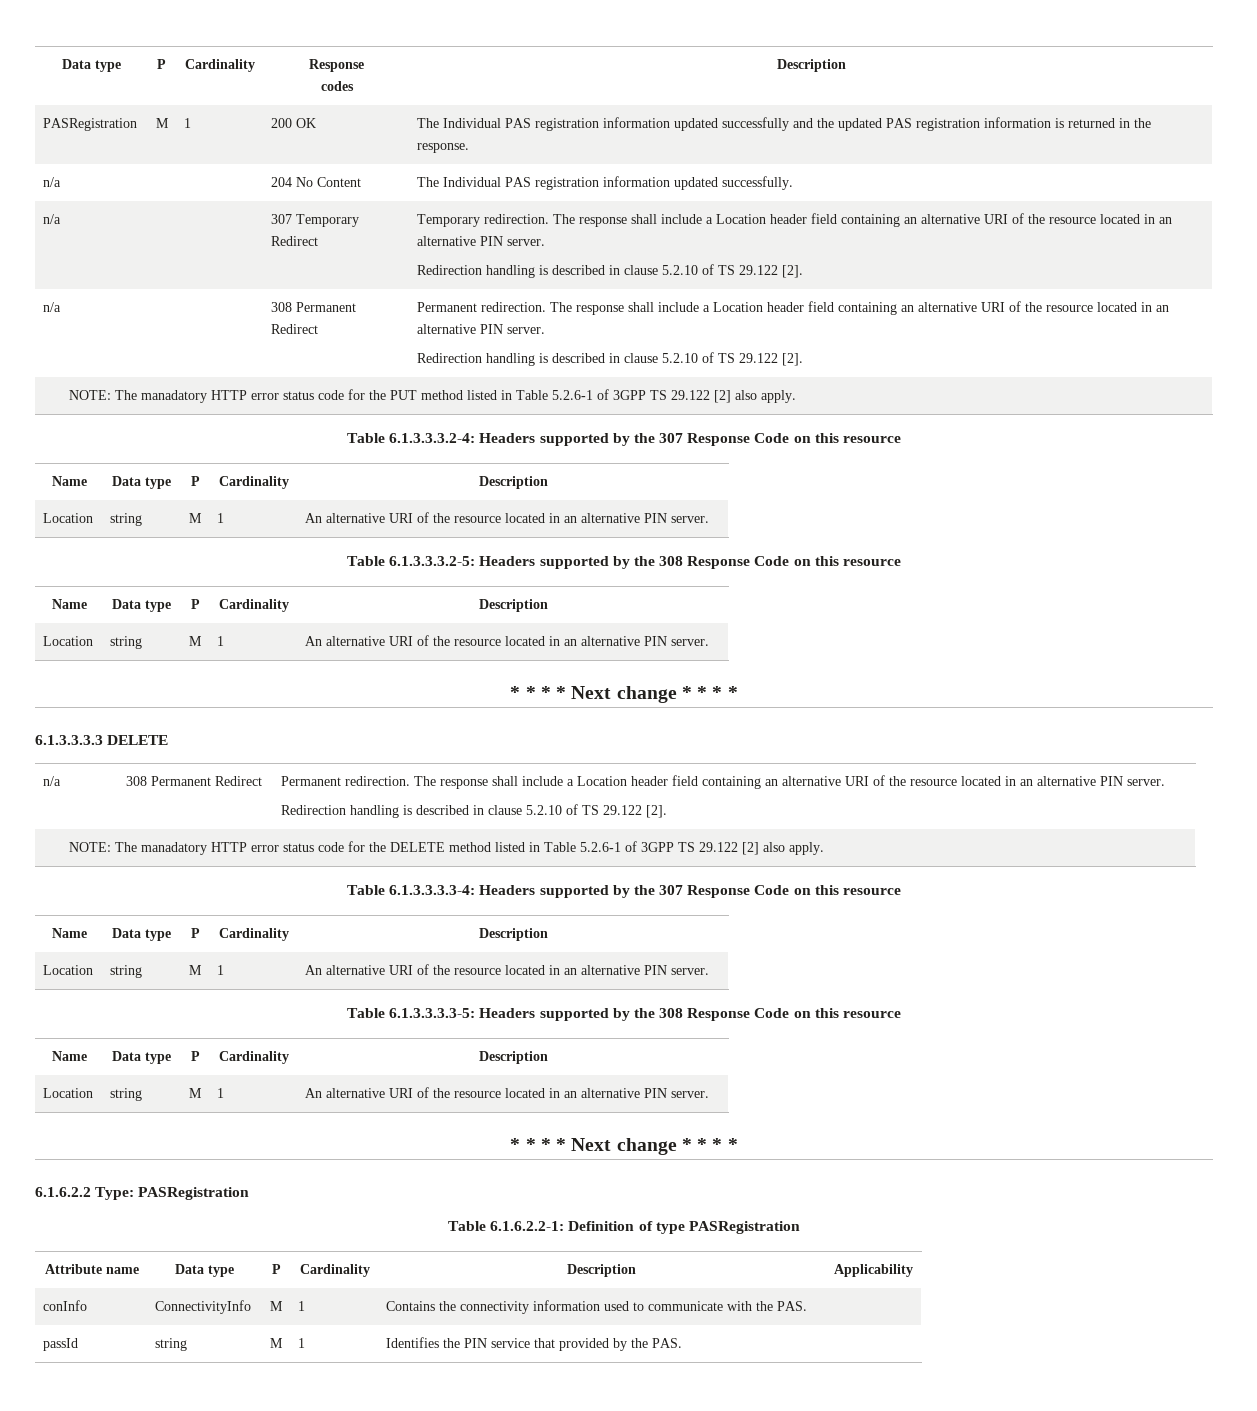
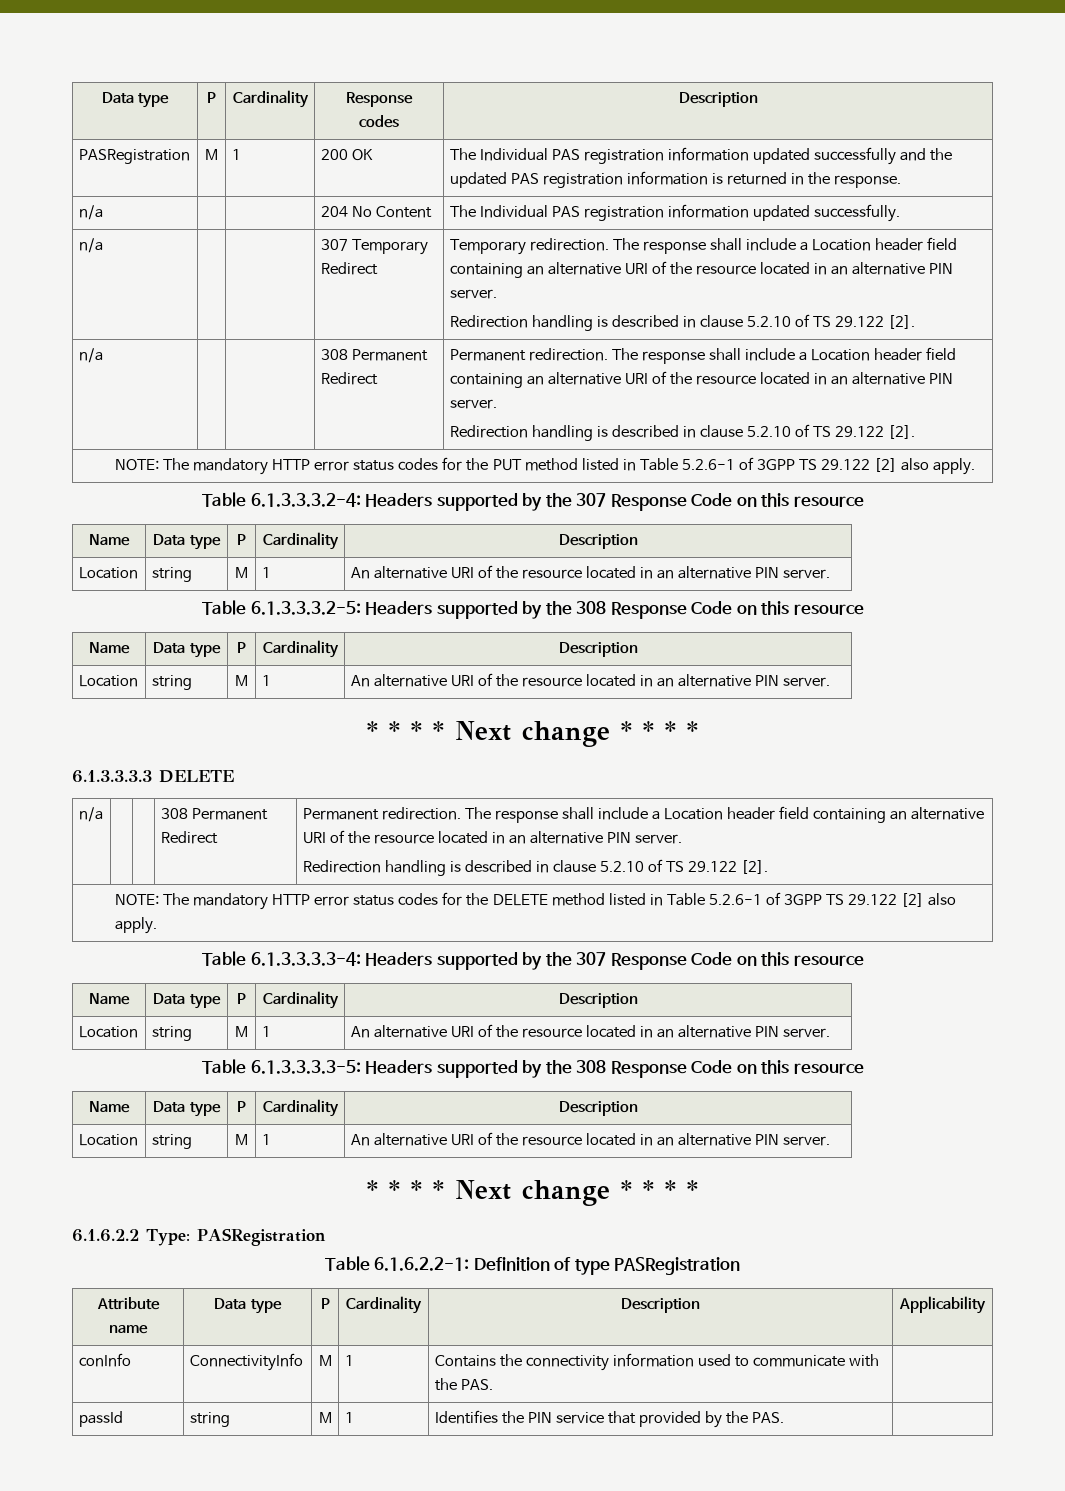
- NOTE: The manadatory HTTP error status code for the PUT method listed in Table 5.2.6-1 of 3GPP TS 29.122 [2] also apply.
+ NOTE: The mandatory HTTP error status codes for the PUT method listed in Table 5.2.6-1 of 3GPP TS 29.122 [2] also apply.
- NOTE: The manadatory HTTP error status code for the DELETE method listed in Table 5.2.6-1 of 3GPP TS 29.122 [2] also apply.
+ NOTE: The mandatory HTTP error status codes for the DELETE method listed in Table 5.2.6-1 of 3GPP TS 29.122 [2] also apply.

